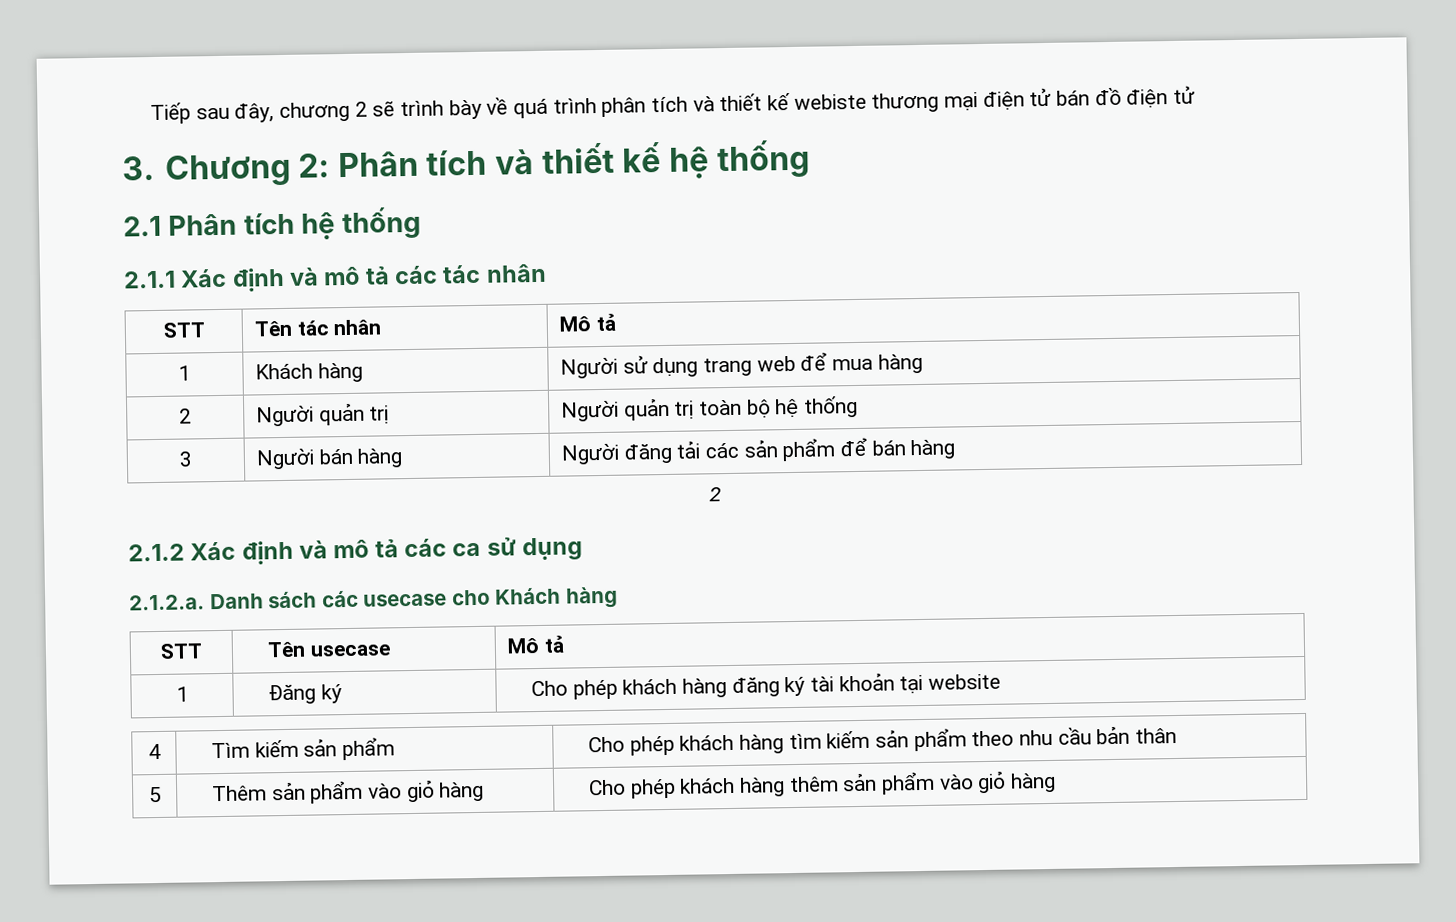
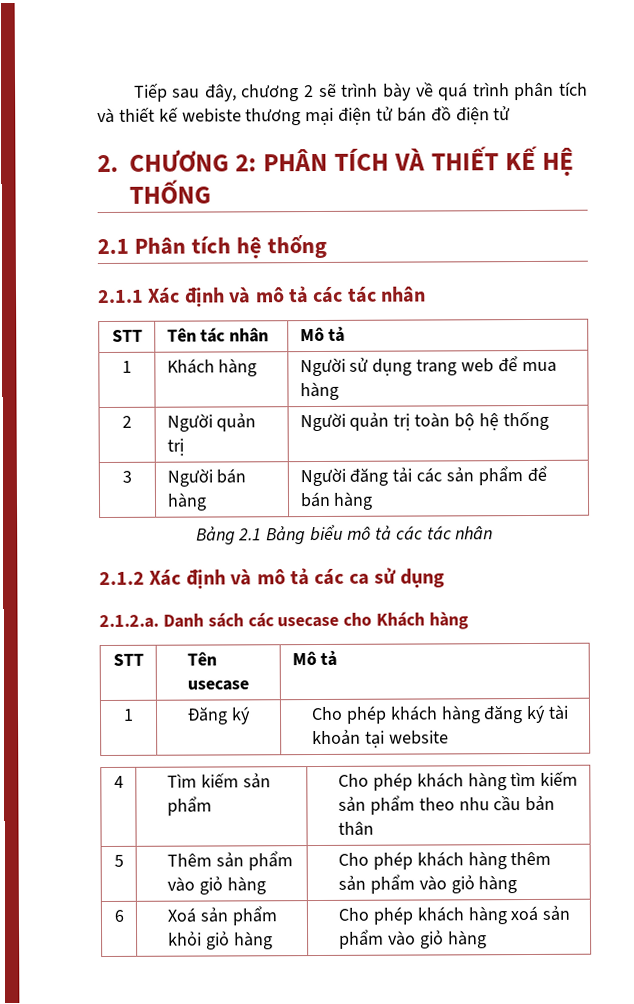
- 3. Chương 2: Phân tích và thiết kế hệ thống
+ 2. CHƯƠNG 2: PHÂN TÍCH VÀ THIẾT KẾ HỆ THỐNG
  3 | Người bán hàng | Người đăng tải các sản phẩm để bán hàng
- 2
+ Bảng 2.1 Bảng biểu mô tả các tác nhân
+ 6 | Xoá sản phẩm khỏi giỏ hàng | Cho phép khách hàng xoá sản phẩm vào giỏ hàng

